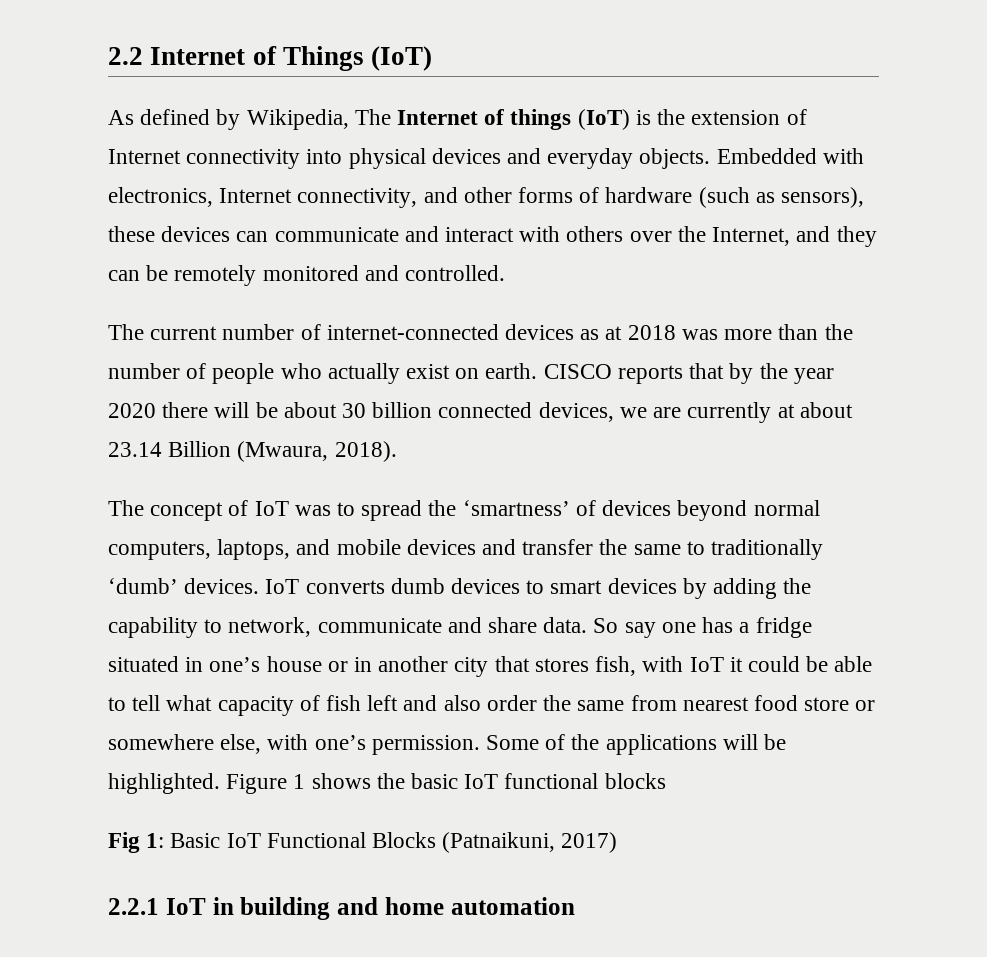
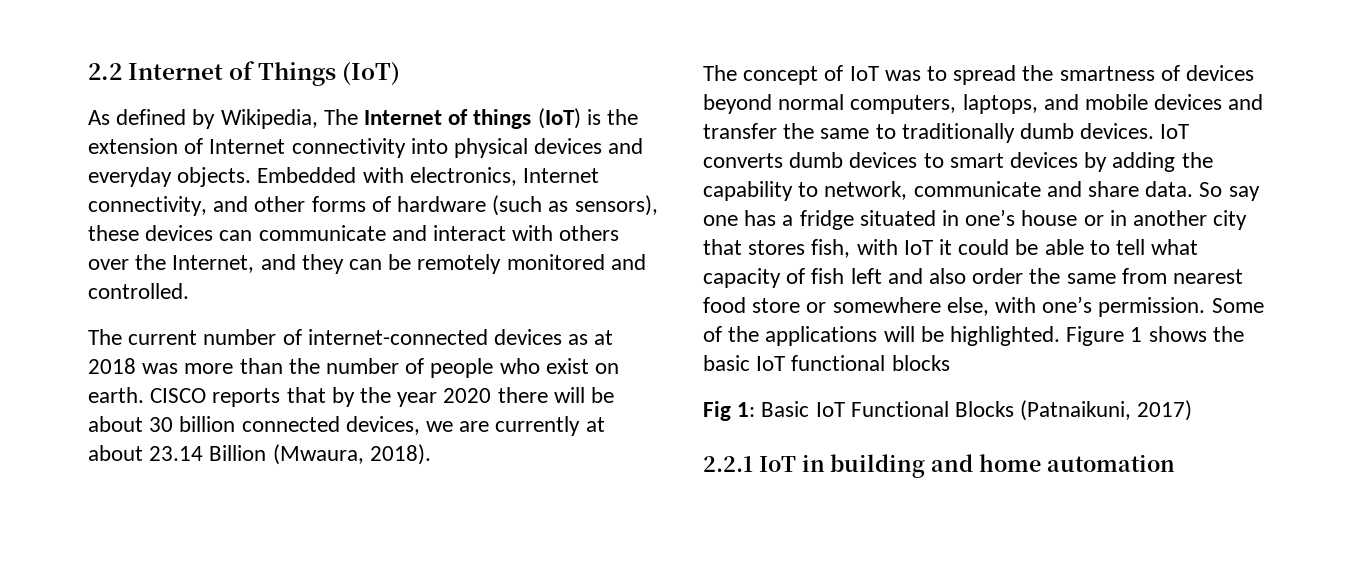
- The current number of internet-connected devices as at 2018 was more than the number of people who actually exist on earth.
+ The current number of internet-connected devices as at 2018 was more than the number of people who exist on earth.
- The concept of IoT was to spread the ‘smartness’ of devices beyond normal computers, laptops, and mobile devices and transfer the same to traditionally ‘dumb’ devices.
+ The concept of IoT was to spread the smartness of devices beyond normal computers, laptops, and mobile devices and transfer the same to traditionally dumb devices.

